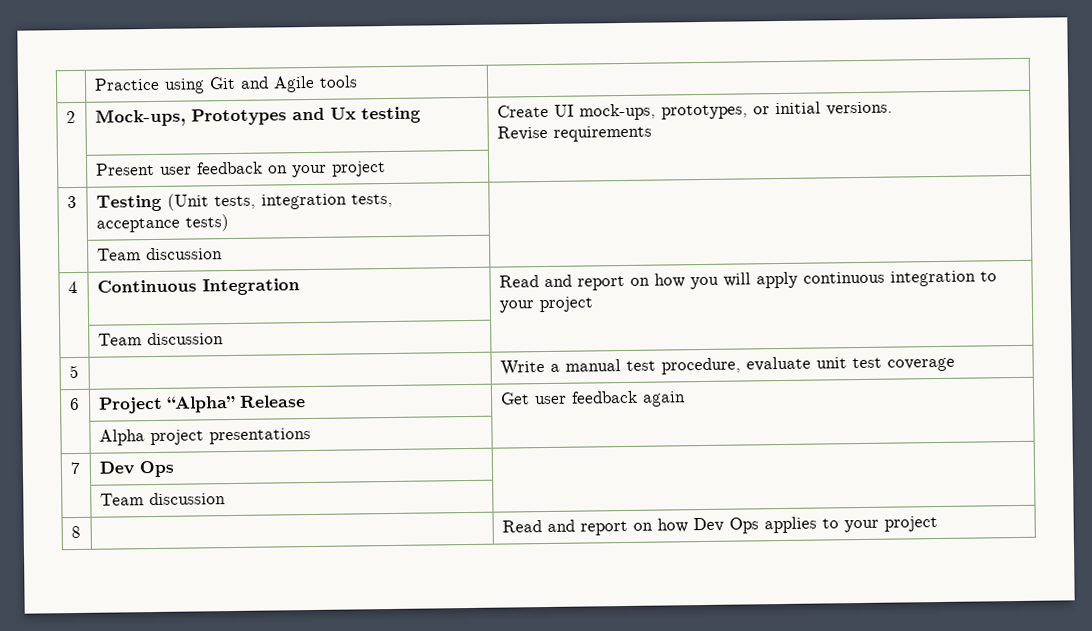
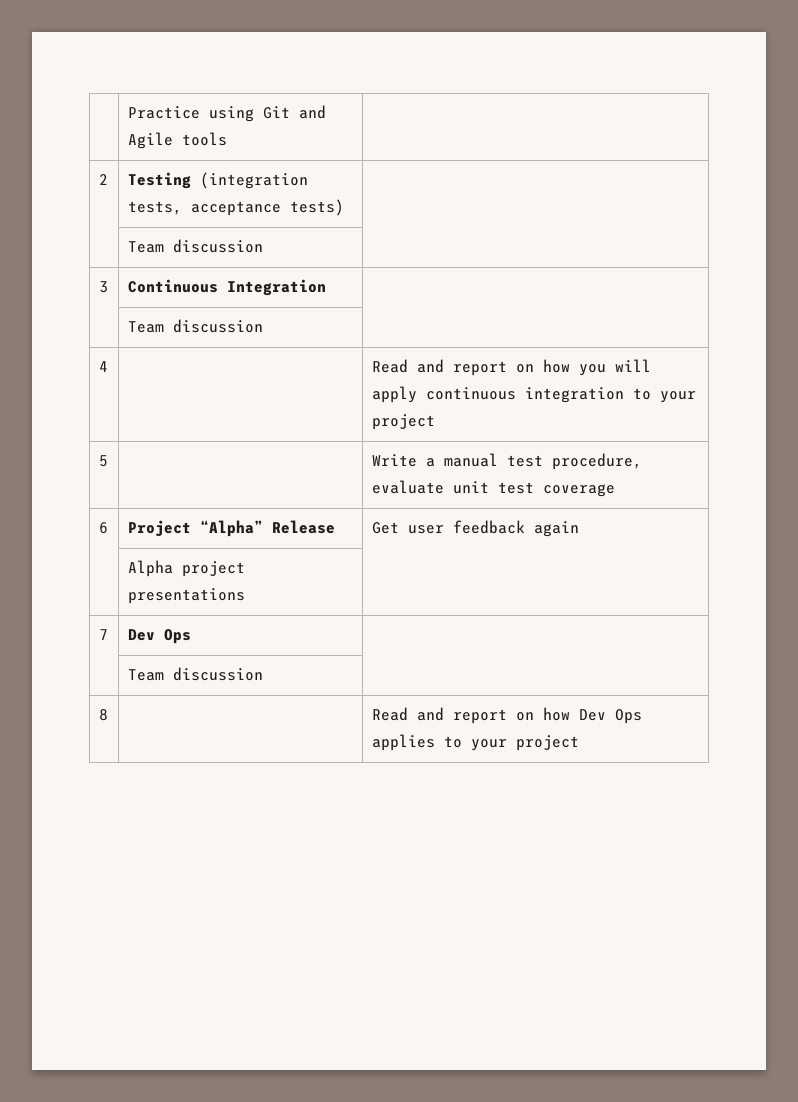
- 2 | Mock-ups, Prototypes and Ux testing | Create UI mock-ups, prototypes, or initial versions.
- Revise requirements
- | Present user feedback on your project |
- 3 | Testing (Unit tests, integration tests, acceptance tests) |
+ 2 | Testing (integration tests, acceptance tests) |
- 4 | Continuous Integration | Read and report on how you will apply continuous integration to your project
+ 3 | Continuous Integration |
  | Team discussion |
+ 4 | | Read and report on how you will apply continuous integration to your project

